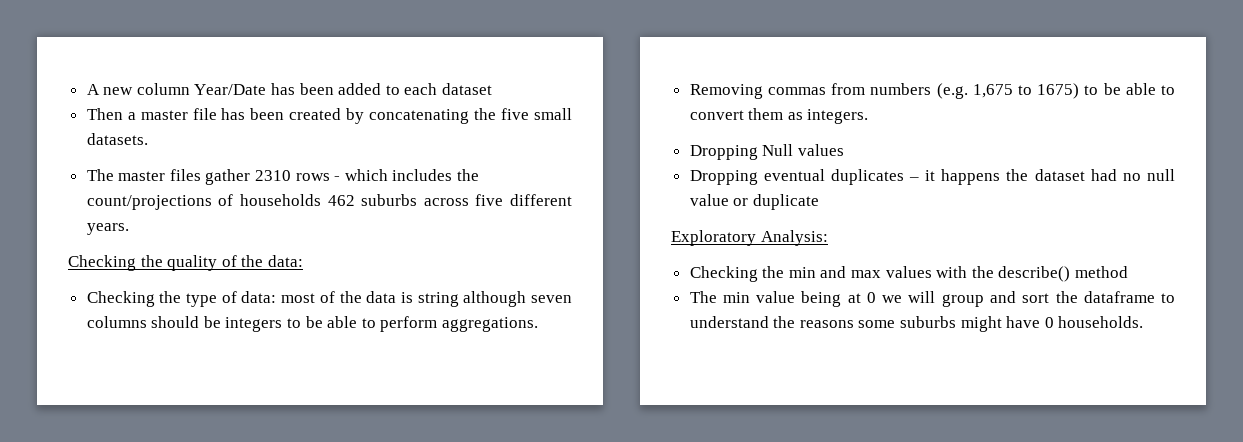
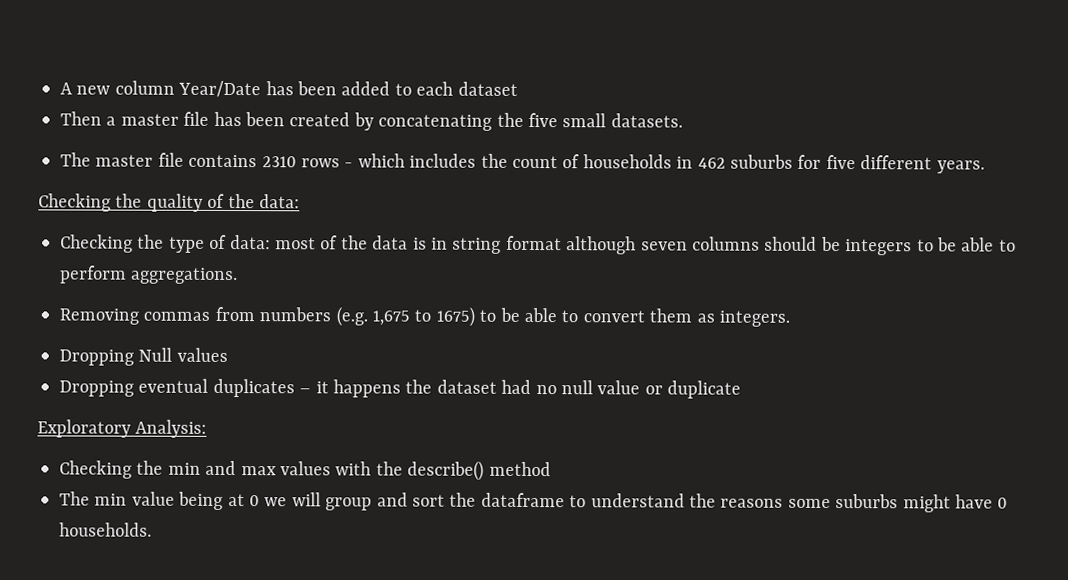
- The master files gather 2310 rows - which includes the count/projections of households 462 suburbs across five different years.
+ The master file contains 2310 rows - which includes the count of households in 462 suburbs for five different years.
- Checking the type of data: most of the data is string although seven columns should be integers to be able to perform aggregations.
+ Checking the type of data: most of the data is in string format although seven columns should be integers to be able to perform aggregations.

